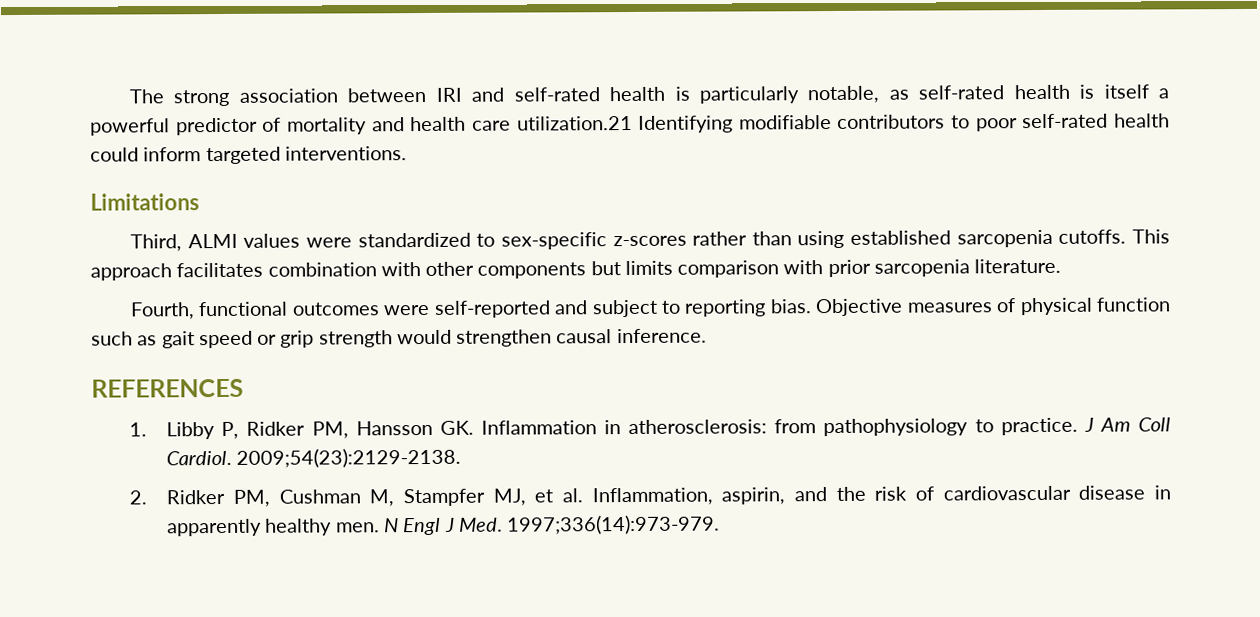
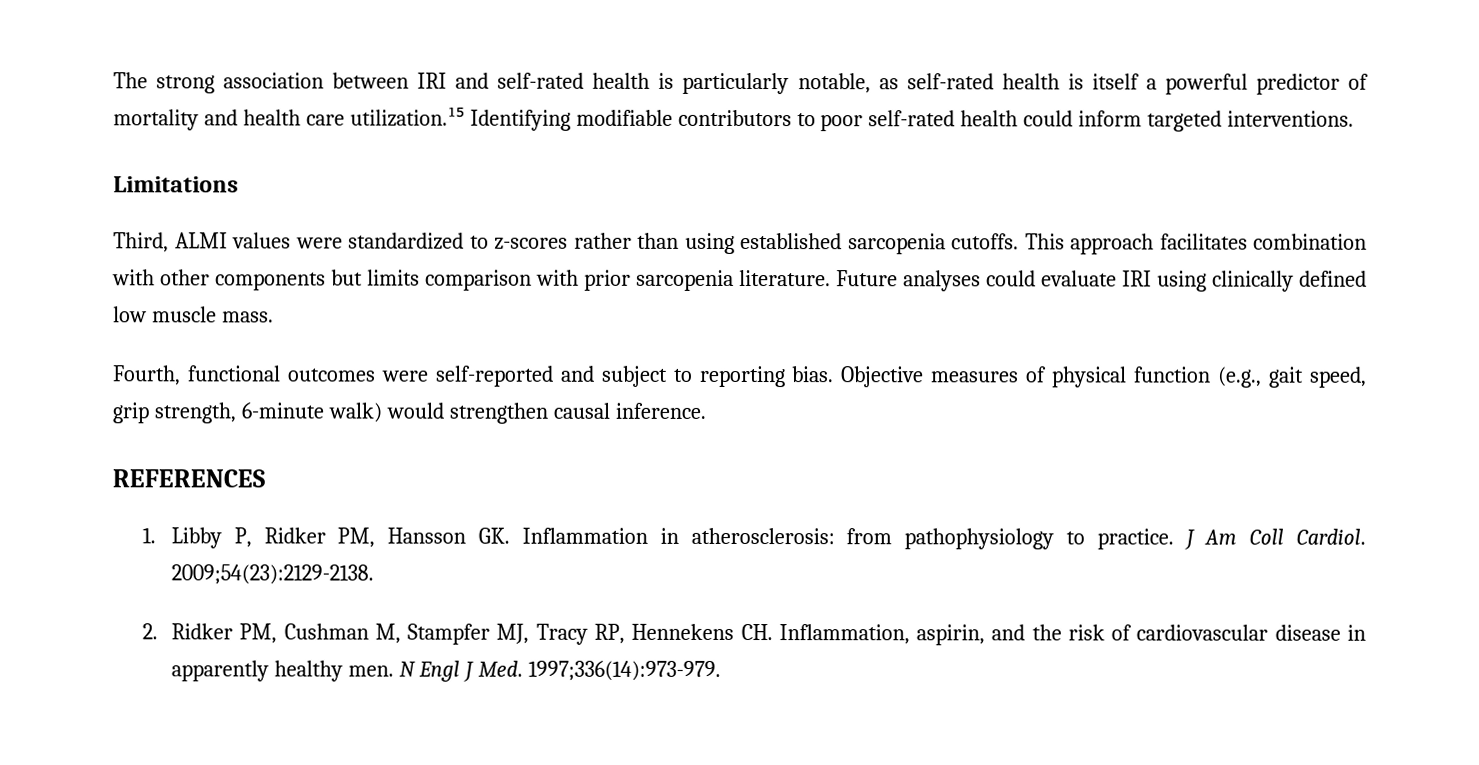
- The strong association between IRI and self-rated health is particularly notable, as self-rated health is itself a powerful predictor of mortality and health care utilization.21 Identifying modifiable contributors to poor self-rated health could inform targeted interventions.
+ The strong association between IRI and self-rated health is particularly notable, as self-rated health is itself a powerful predictor of mortality and health care utilization.¹⁵ Identifying modifiable contributors to poor self-rated health could inform targeted interventions.
- Third, ALMI values were standardized to sex-specific z-scores rather than using established sarcopenia cutoffs.
+ Third, ALMI values were standardized to z-scores rather than using established sarcopenia cutoffs.
+ Future analyses could evaluate IRI using clinically defined low muscle mass.
- Objective measures of physical function such as gait speed or grip strength would strengthen causal inference.
+ Objective measures of physical function (e.g., gait speed, grip strength, 6-minute walk) would strengthen causal inference.
- 2. Ridker PM, Cushman M, Stampfer MJ, et al. Inflammation, aspirin, and the risk of cardiovascular disease in apparently healthy men.
+ 2. Ridker PM, Cushman M, Stampfer MJ, Tracy RP, Hennekens CH. Inflammation, aspirin, and the risk of cardiovascular disease in apparently healthy men.

